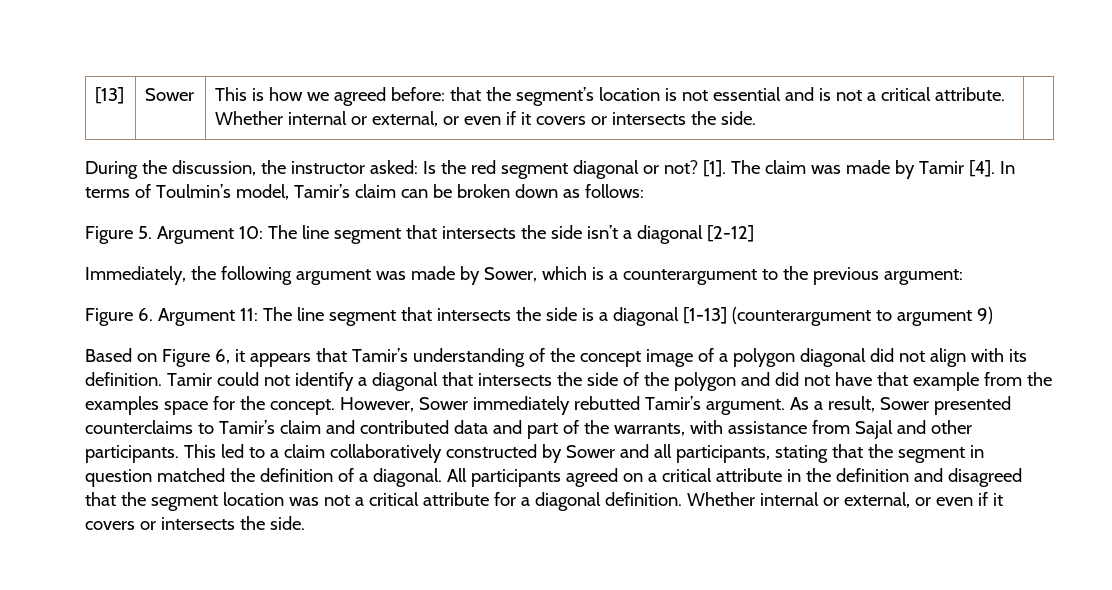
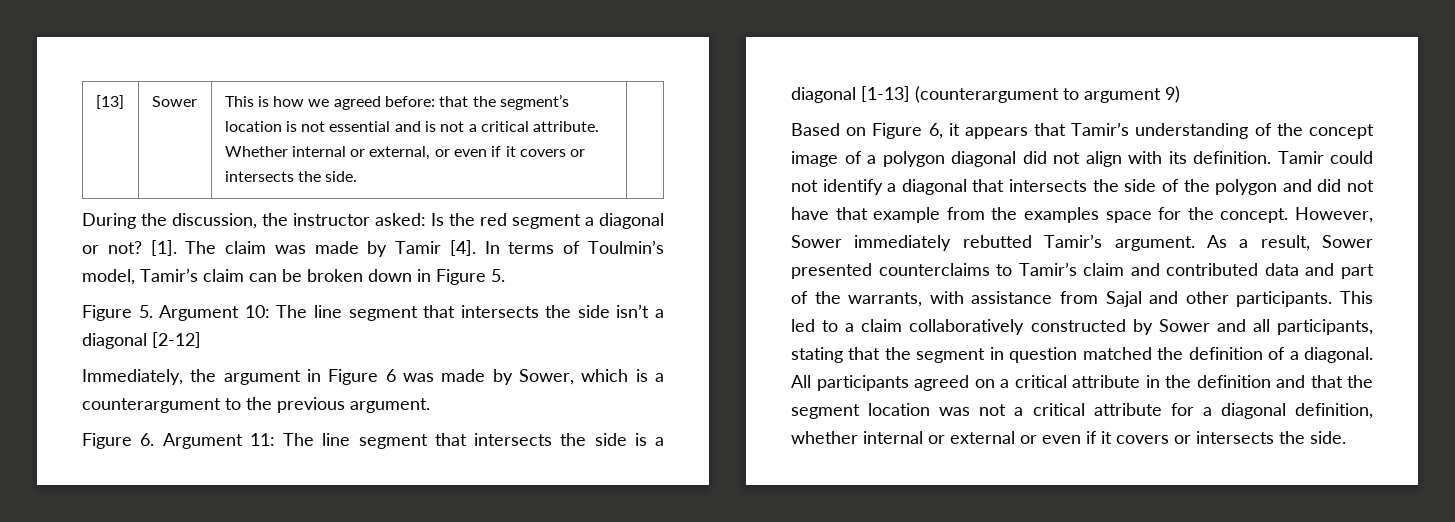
- During the discussion, the instructor asked: Is the red segment diagonal or not?
+ During the discussion, the instructor asked: Is the red segment a diagonal or not?
- In terms of Toulmin’s model, Tamir’s claim can be broken down as follows:
+ In terms of Toulmin’s model, Tamir’s claim can be broken down in Figure 5.
- Immediately, the following argument was made by Sower, which is a counterargument to the previous argument:
+ Immediately, the argument in Figure 6 was made by Sower, which is a counterargument to the previous argument.
- All participants agreed on a critical attribute in the definition and disagreed that the segment location was not a critical attribute for a diagonal definition. Whether internal or external, or even if it covers or intersects the side.
+ All participants agreed on a critical attribute in the definition and that the segment location was not a critical attribute for a diagonal definition, whether internal or external or even if it covers or intersects the side.

